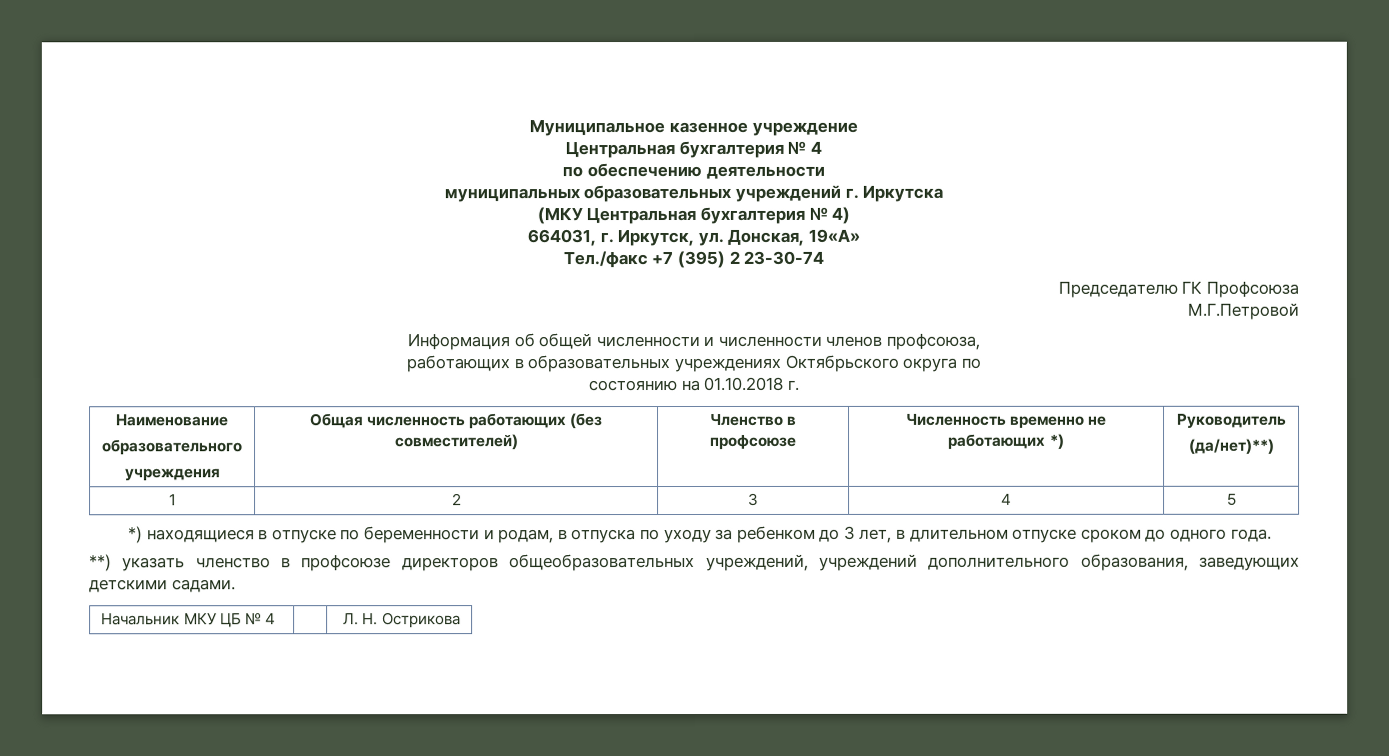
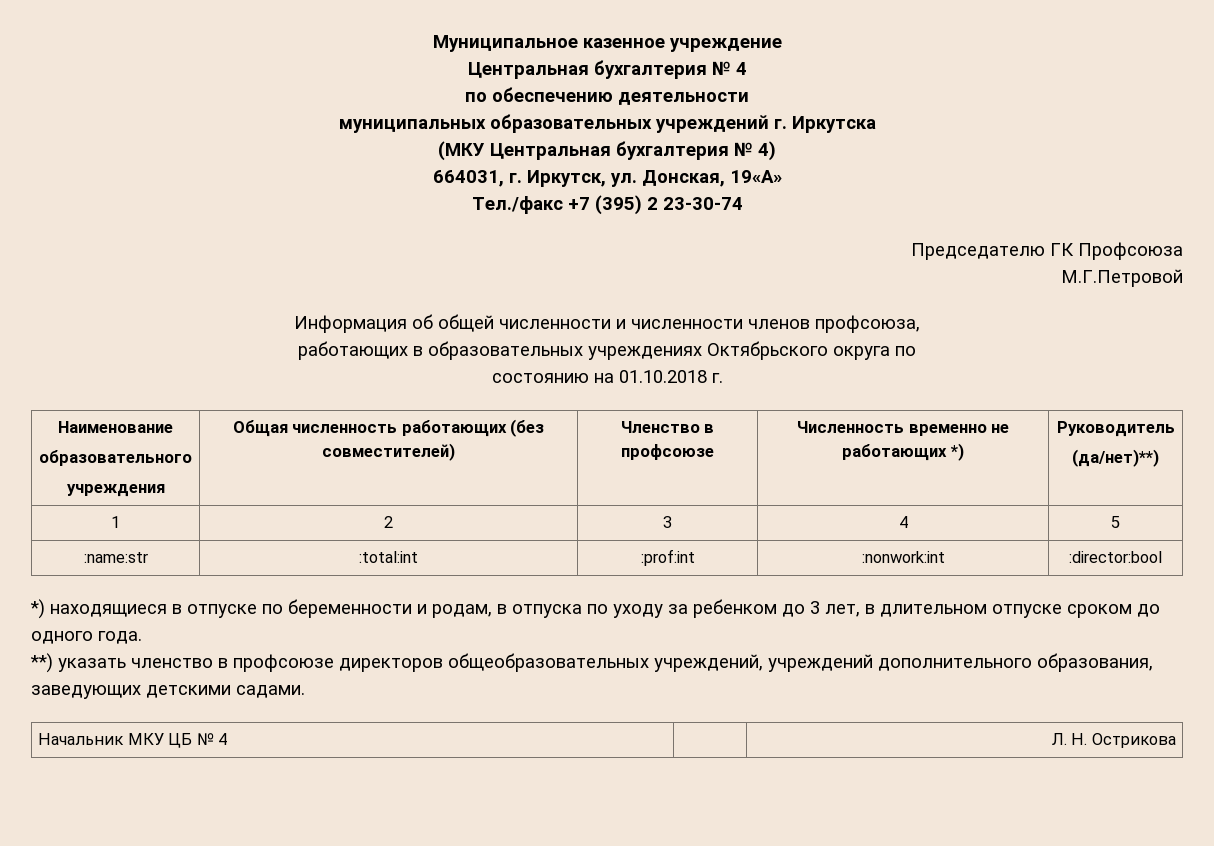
+ :name:str | :total:int | :prof:int | :nonwork:int | :director:bool

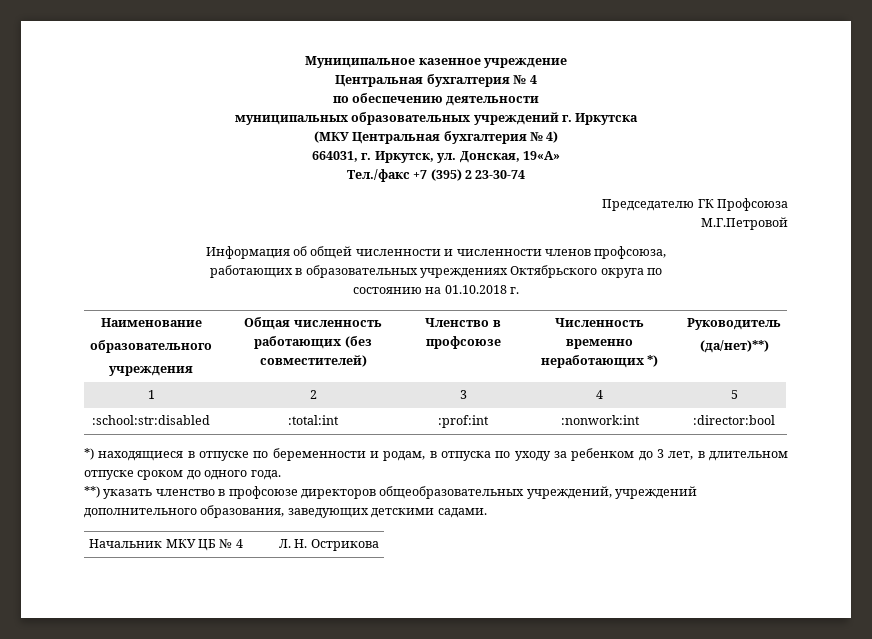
  Наименование
  образовательного
- учреждения | Общая численность работающих (без совместителей) | Членство в профсоюзе | Численность временно не работающих *) | Руководитель
+ учреждения | Общая численность работающих (без совместителей) | Членство в профсоюзе | Численность временно неработающих *) | Руководитель
- :name:str | :total:int | :prof:int | :nonwork:int | :director:bool
+ :school:str:disabled | :total:int | :prof:int | :nonwork:int | :director:bool

